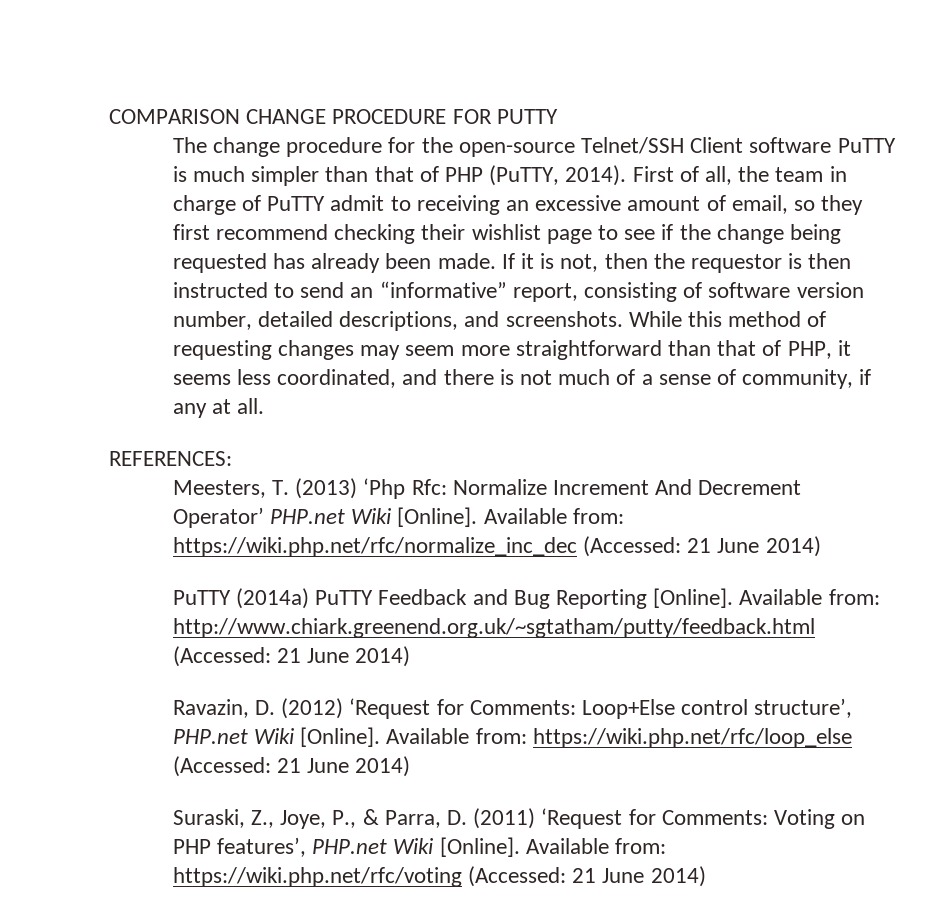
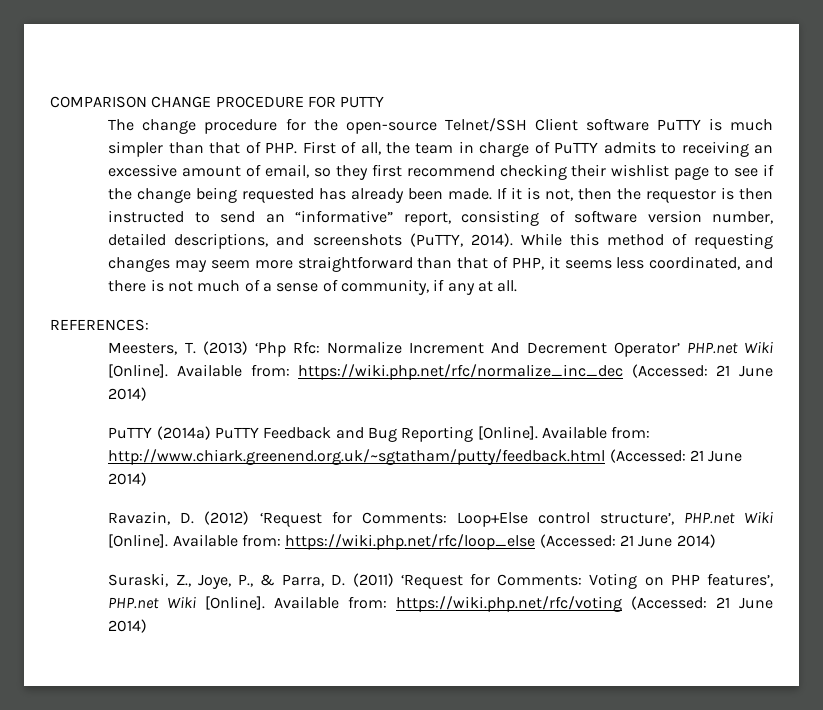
- The change procedure for the open-source Telnet/SSH Client software PuTTY is much simpler than that of PHP (PuTTY, 2014). First of all, the team in charge of PuTTY admit to receiving an excessive amount of email, so they first recommend checking their wishlist page to see if the change being requested has already been made.
+ The change procedure for the open-source Telnet/SSH Client software PuTTY is much simpler than that of PHP. First of all, the team in charge of PuTTY admits to receiving an excessive amount of email, so they first recommend checking their wishlist page to see if the change being requested has already been made.
- If it is not, then the requestor is then instructed to send an “informative” report, consisting of software version number, detailed descriptions, and screenshots.
+ If it is not, then the requestor is then instructed to send an “informative” report, consisting of software version number, detailed descriptions, and screenshots (PuTTY, 2014).

